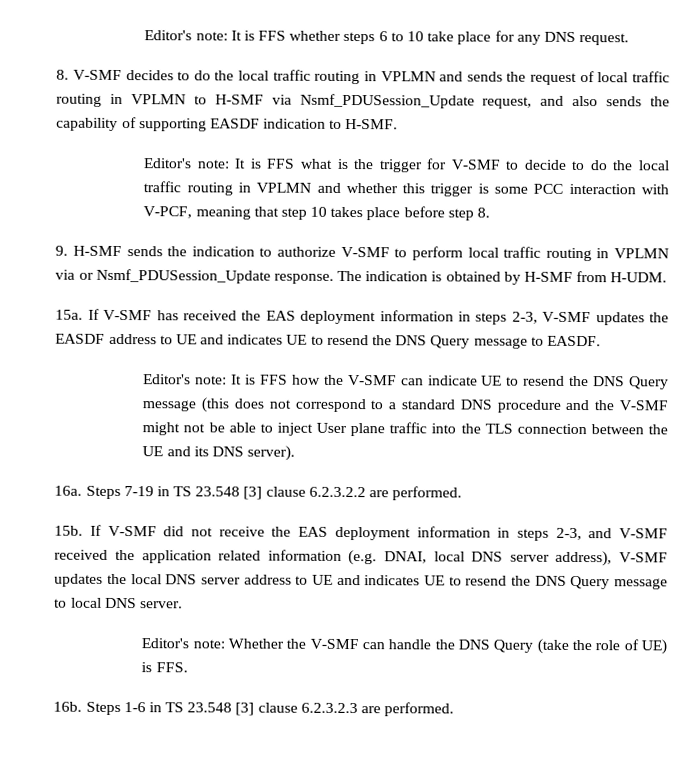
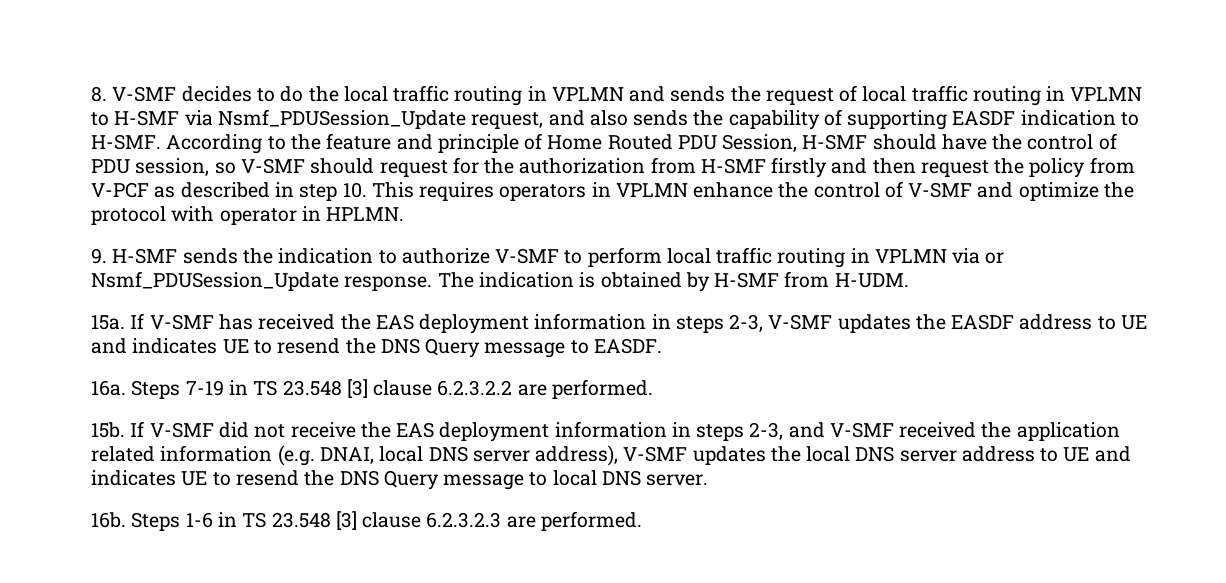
- Editor's note: It is FFS whether steps 6 to 10 take place for any DNS request.
- 8. V-SMF decides to do the local traffic routing in VPLMN and sends the request of local traffic routing in VPLMN to H-SMF via Nsmf_PDUSession_Update request, and also sends the capability of supporting EASDF indication to H-SMF.
- Editor's note: It is FFS what is the trigger for V-SMF to decide to do the local traffic routing in VPLMN and whether this trigger is some PCC interaction with V-PCF, meaning that step 10 takes place before step 8.
+ 8. V-SMF decides to do the local traffic routing in VPLMN and sends the request of local traffic routing in VPLMN to H-SMF via Nsmf_PDUSession_Update request, and also sends the capability of supporting EASDF indication to H-SMF. According to the feature and principle of Home Routed PDU Session, H-SMF should have the control of PDU session, so V-SMF should request for the authorization from H-SMF firstly and then request the policy from V-PCF as described in step 10. This requires operators in VPLMN enhance the control of V-SMF and optimize the protocol with operator in HPLMN.
- Editor's note: It is FFS how the V-SMF can indicate UE to resend the DNS Query message (this does not correspond to a standard DNS procedure and the V-SMF might not be able to inject User plane traffic into the TLS connection between the UE and its DNS server).
- Editor's note: Whether the V-SMF can handle the DNS Query (take the role of UE) is FFS.

